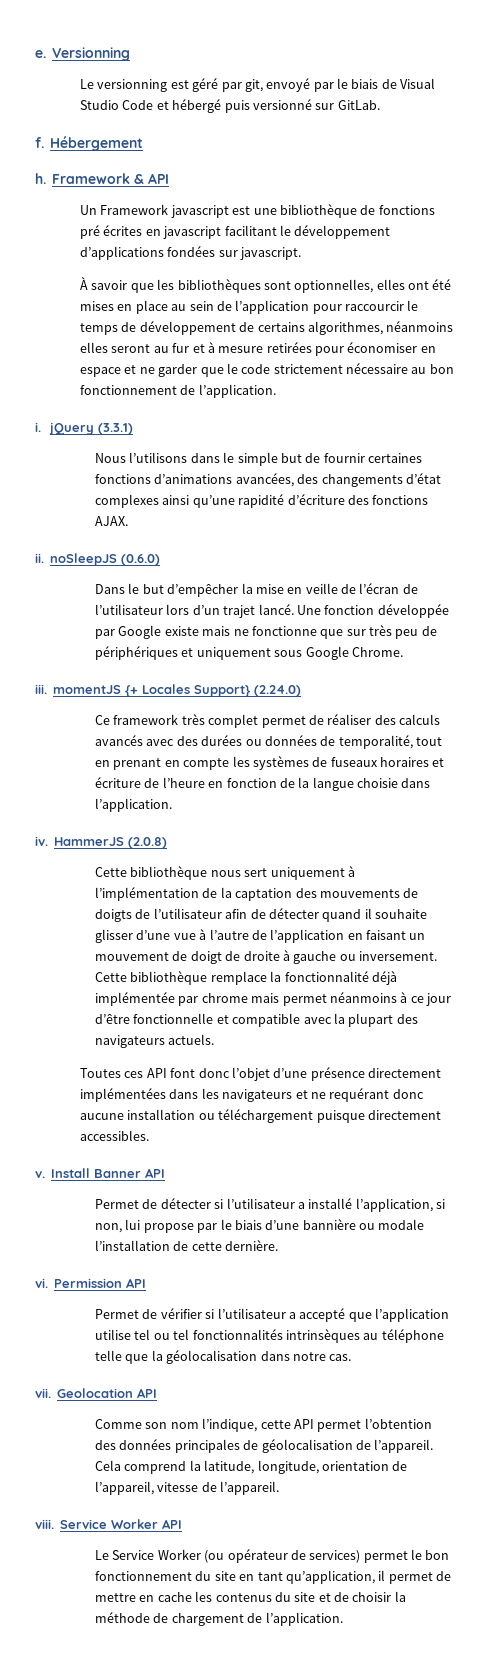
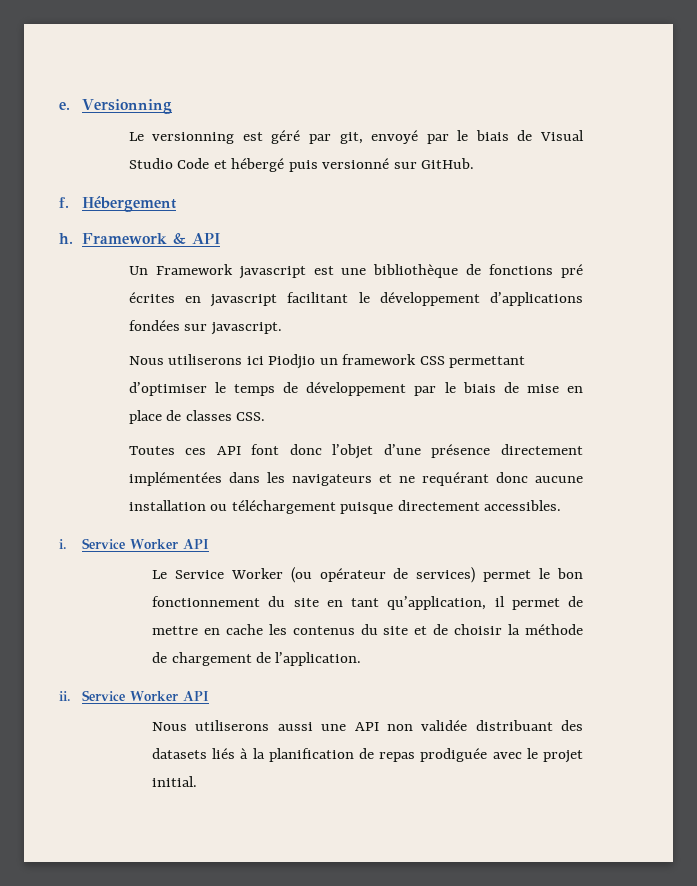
- Le versionning est géré par git, envoyé par le biais de Visual Studio Code et hébergé puis versionné sur GitLab.
+ Le versionning est géré par git, envoyé par le biais de Visual Studio Code et hébergé puis versionné sur GitHub.
- À savoir que les bibliothèques sont optionnelles, elles ont été mises en place au sein de l’application pour raccourcir le temps de développement de certains algorithmes, néanmoins elles seront au fur et à mesure retirées pour économiser en espace et ne garder que le code strictement nécessaire au bon fonctionnement de l’application.
- i. jQuery (3.3.1)
- Nous l’utilisons dans le simple but de fournir certaines fonctions d’animations avancées, des changements d’état complexes ainsi qu’une rapidité d’écriture des fonctions AJAX.
- ii. noSleepJS (0.6.0)
- Dans le but d’empêcher la mise en veille de l’écran de l’utilisateur lors d’un trajet lancé. Une fonction développée par Google existe mais ne fonctionne que sur très peu de périphériques et uniquement sous Google Chrome.
- iii. momentJS {+ Locales Support} (2.24.0)
- Ce framework très complet permet de réaliser des calculs avancés avec des durées ou données de temporalité, tout en prenant en compte les systèmes de fuseaux horaires et écriture de l’heure en fonction de la langue choisie dans l’application.
- iv. HammerJS (2.0.8)
- Cette bibliothèque nous sert uniquement à l’implémentation de la captation des mouvements de doigts de l’utilisateur afin de détecter quand il souhaite glisser d’une vue à l’autre de l’application en faisant un mouvement de doigt de droite à gauche ou inversement. Cette bibliothèque remplace la fonctionnalité déjà implémentée par chrome mais permet néanmoins à ce jour d’être fonctionnelle et compatible avec la plupart des navigateurs actuels.
+ Nous utiliserons ici Piodjio un framework CSS permettant d’optimiser le temps de développement par le biais de mise en place de classes CSS.
- v. Install Banner API
- Permet de détecter si l’utilisateur a installé l’application, si non, lui propose par le biais d’une bannière ou modale l’installation de cette dernière.
- vi. Permission API
- Permet de vérifier si l’utilisateur a accepté que l’application utilise tel ou tel fonctionnalités intrinsèques au téléphone telle que la géolocalisation dans notre cas.
- vii. Geolocation API
- Comme son nom l’indique, cette API permet l’obtention des données principales de géolocalisation de l’appareil. Cela comprend la latitude, longitude, orientation de l’appareil, vitesse de l’appareil.
- viii.
+ i.
+ ii. Service Worker API
+ Nous utiliserons aussi une API non validée distribuant des datasets liés à la planification de repas prodiguée avec le projet initial.

